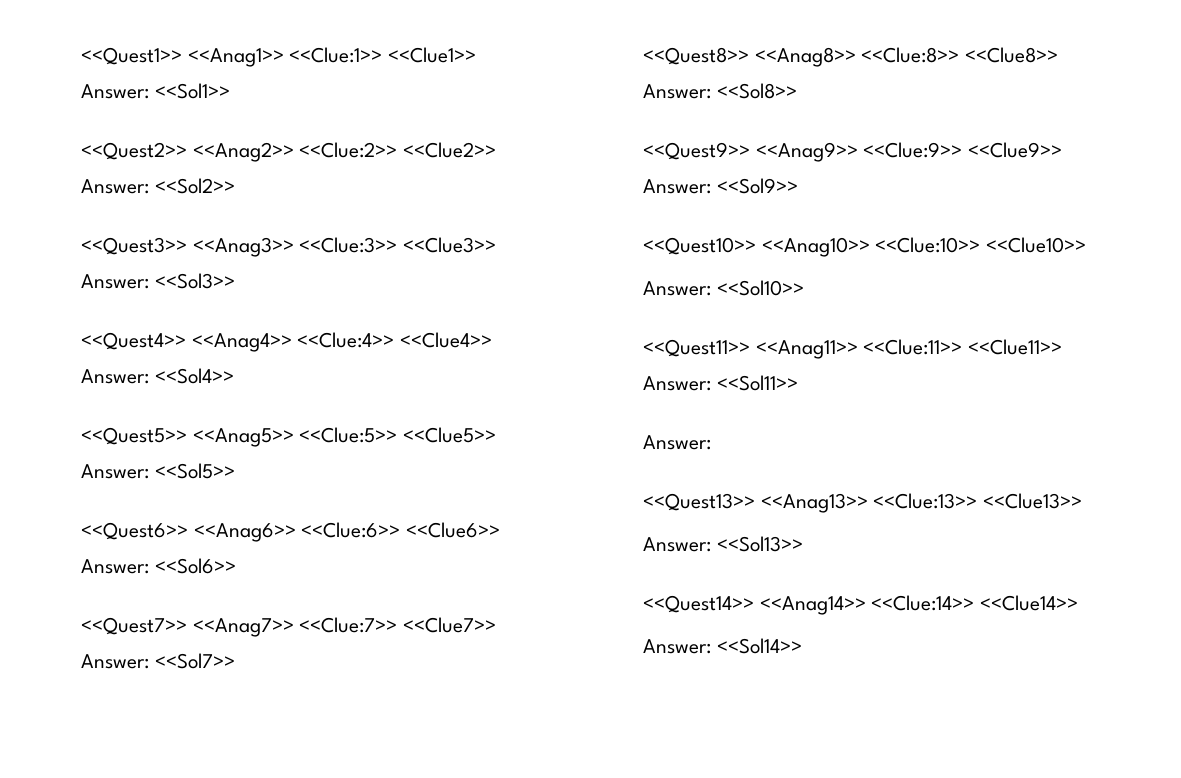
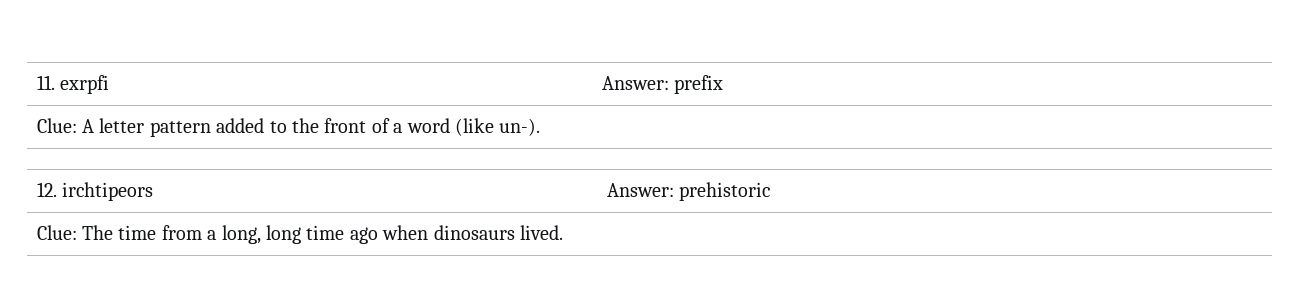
- <<Quest1>> <<Anag1>> <<Clue:1>> <<Clue1>>
- Answer: <<Sol1>>
- <<Quest2>> <<Anag2>> <<Clue:2>> <<Clue2>>
- Answer: <<Sol2>>
- <<Quest3>> <<Anag3>> <<Clue:3>> <<Clue3>>
- Answer: <<Sol3>>
- <<Quest4>> <<Anag4>> <<Clue:4>> <<Clue4>>
- Answer: <<Sol4>>
- <<Quest5>> <<Anag5>> <<Clue:5>> <<Clue5>>
- Answer: <<Sol5>>
- <<Quest6>> <<Anag6>> <<Clue:6>> <<Clue6>>
- Answer: <<Sol6>>
- <<Quest7>> <<Anag7>> <<Clue:7>> <<Clue7>>
- Answer: <<Sol7>>
- <<Quest8>> <<Anag8>> <<Clue:8>> <<Clue8>>
- Answer: <<Sol8>>
- <<Quest9>> <<Anag9>> <<Clue:9>> <<Clue9>>
- Answer: <<Sol9>>
- <<Quest10>> <<Anag10>> <<Clue:10>> <<Clue10>>
- Answer: <<Sol10>>
- <<Quest11>> <<Anag11>> <<Clue:11>> <<Clue11>>
- Answer: <<Sol11>>
- Answer:
- <<Quest13>> <<Anag13>> <<Clue:13>> <<Clue13>>
- Answer: <<Sol13>>
- <<Quest14>> <<Anag14>> <<Clue:14>> <<Clue14>>
- Answer: <<Sol14>>
+ 11. exrpfi | Answer: prefix
+ Clue: A letter pattern added to the front of a word (like un-).
+ 12. irchtipeors | Answer: prehistoric
+ Clue: The time from a long, long time ago when dinosaurs lived.

